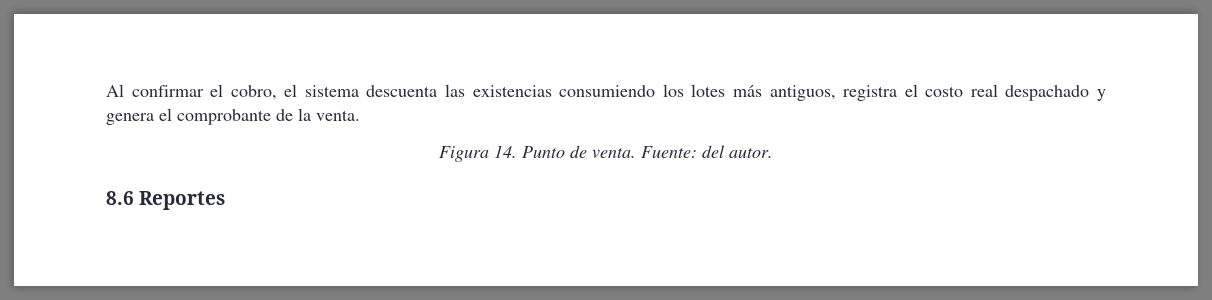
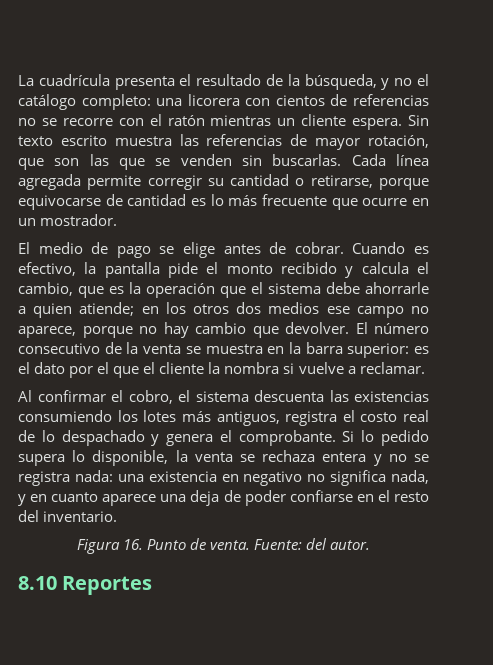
+ La cuadrícula presenta el resultado de la búsqueda, y no el catálogo completo: una licorera con cientos de referencias no se recorre con el ratón mientras un cliente espera. Sin texto escrito muestra las referencias de mayor rotación, que son las que se venden sin buscarlas. Cada línea agregada permite corregir su cantidad o retirarse, porque equivocarse de cantidad es lo más frecuente que ocurre en un mostrador.
+ El medio de pago se elige antes de cobrar. Cuando es efectivo, la pantalla pide el monto recibido y calcula el cambio, que es la operación que el sistema debe ahorrarle a quien atiende; en los otros dos medios ese campo no aparece, porque no hay cambio que devolver. El número consecutivo de la venta se muestra en la barra superior: es el dato por el que el cliente la nombra si vuelve a reclamar.
- Al confirmar el cobro, el sistema descuenta las existencias consumiendo los lotes más antiguos, registra el costo real despachado y genera el comprobante de la venta.
+ Al confirmar el cobro, el sistema descuenta las existencias consumiendo los lotes más antiguos, registra el costo real de lo despachado y genera el comprobante. Si lo pedido supera lo disponible, la venta se rechaza entera y no se registra nada: una existencia en negativo no significa nada, y en cuanto aparece una deja de poder confiarse en el resto del inventario.
- Figura 14. Punto de venta.
+ Figura 16. Punto de venta.
- 8.6 Reportes
+ 8.10 Reportes

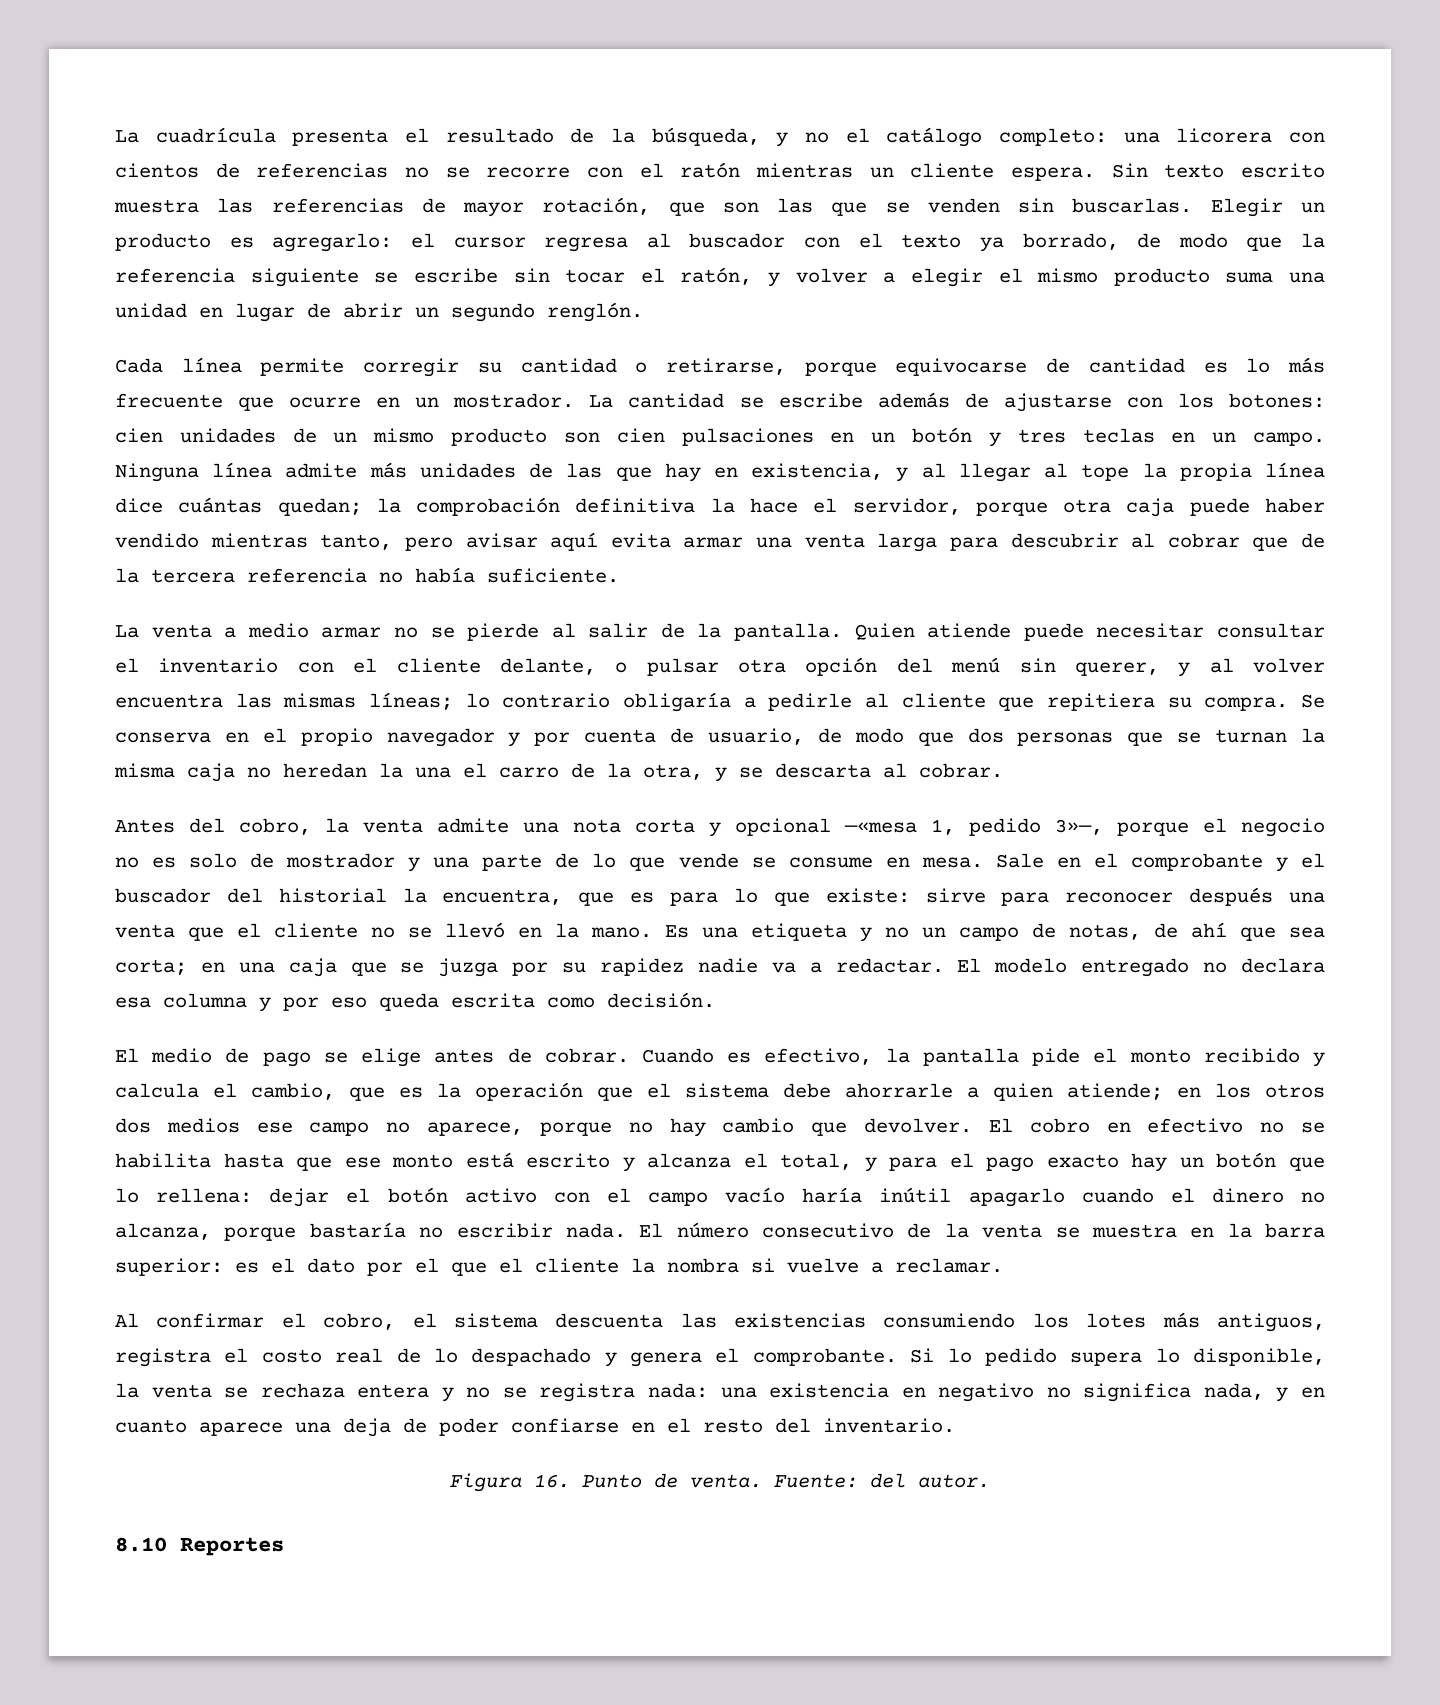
- Sin texto escrito muestra las referencias de mayor rotación, que son las que se venden sin buscarlas. Cada línea agregada permite corregir su cantidad o retirarse, porque equivocarse de cantidad es lo más frecuente que ocurre en un mostrador.
+ Sin texto escrito muestra las referencias de mayor rotación, que son las que se venden sin buscarlas. Elegir un producto es agregarlo: el cursor regresa al buscador con el texto ya borrado, de modo que la referencia siguiente se escribe sin tocar el ratón, y volver a elegir el mismo producto suma una unidad en lugar de abrir un segundo renglón.
+ Cada línea permite corregir su cantidad o retirarse, porque equivocarse de cantidad es lo más frecuente que ocurre en un mostrador. La cantidad se escribe además de ajustarse con los botones: cien unidades de un mismo producto son cien pulsaciones en un botón y tres teclas en un campo. Ninguna línea admite más unidades de las que hay en existencia, y al llegar al tope la propia línea dice cuántas quedan; la comprobación definitiva la hace el servidor, porque otra caja puede haber vendido mientras tanto, pero avisar aquí evita armar una venta larga para descubrir al cobrar que de la tercera referencia no había suficiente.
+ La venta a medio armar no se pierde al salir de la pantalla. Quien atiende puede necesitar consultar el inventario con el cliente delante, o pulsar otra opción del menú sin querer, y al volver encuentra las mismas líneas; lo contrario obligaría a pedirle al cliente que repitiera su compra. Se conserva en el propio navegador y por cuenta de usuario, de modo que dos personas que se turnan la misma caja no heredan la una el carro de la otra, y se descarta al cobrar.
+ Antes del cobro, la venta admite una nota corta y opcional —«mesa 1, pedido 3»—, porque el negocio no es solo de mostrador y una parte de lo que vende se consume en mesa. Sale en el comprobante y el buscador del historial la encuentra, que es para lo que existe: sirve para reconocer después una venta que el cliente no se llevó en la mano. Es una etiqueta y no un campo de notas, de ahí que sea corta; en una caja que se juzga por su rapidez nadie va a redactar. El modelo entregado no declara esa columna y por eso queda escrita como decisión.
- El número consecutivo de la venta se muestra en la barra superior: es el dato por el que el cliente la nombra si vuelve a reclamar.
+ El cobro en efectivo no se habilita hasta que ese monto está escrito y alcanza el total, y para el pago exacto hay un botón que lo rellena: dejar el botón activo con el campo vacío haría inútil apagarlo cuando el dinero no alcanza, porque bastaría no escribir nada. El número consecutivo de la venta se muestra en la barra superior: es el dato por el que el cliente la nombra si vuelve a reclamar.

